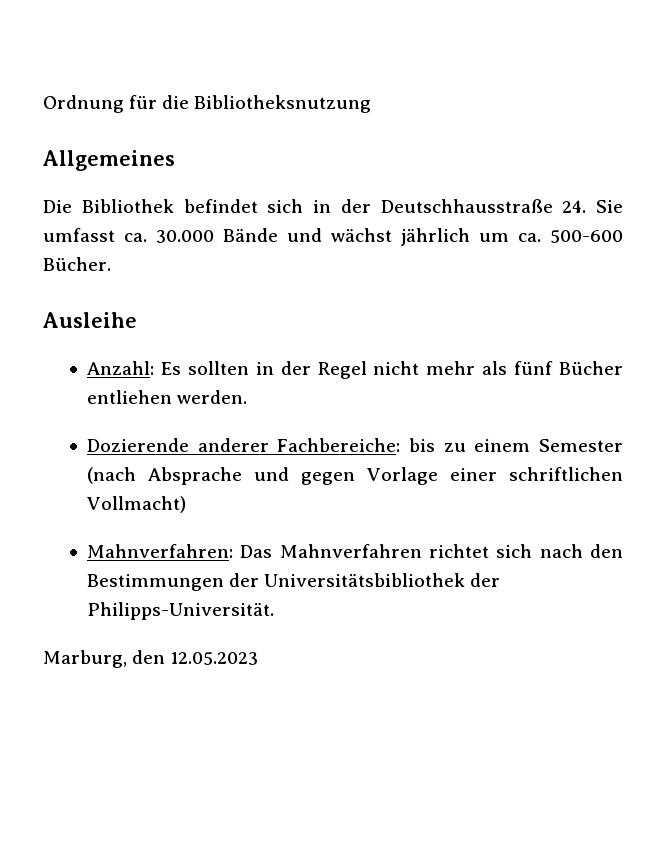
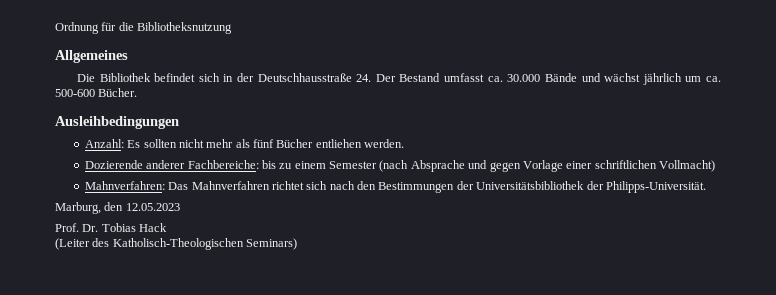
- Die Bibliothek befindet sich in der Deutschhausstraße 24. Sie umfasst ca. 30.000 Bände und wächst jährlich um ca. 500-600 Bücher.
+ Die Bibliothek befindet sich in der Deutschhausstraße 24. Der Bestand umfasst ca. 30.000 Bände und wächst jährlich um ca. 500-600 Bücher.
- Ausleihe
+ Ausleihbedingungen
- Anzahl: Es sollten in der Regel nicht mehr als fünf Bücher entliehen werden.
+ Anzahl: Es sollten nicht mehr als fünf Bücher entliehen werden.
+ Prof. Dr. Tobias Hack
+ (Leiter des Katholisch-Theologischen Seminars)

